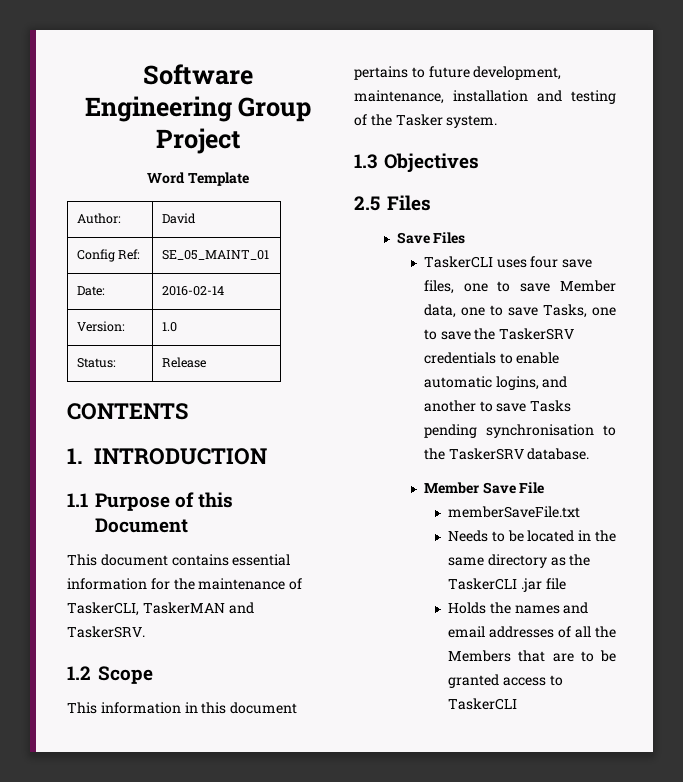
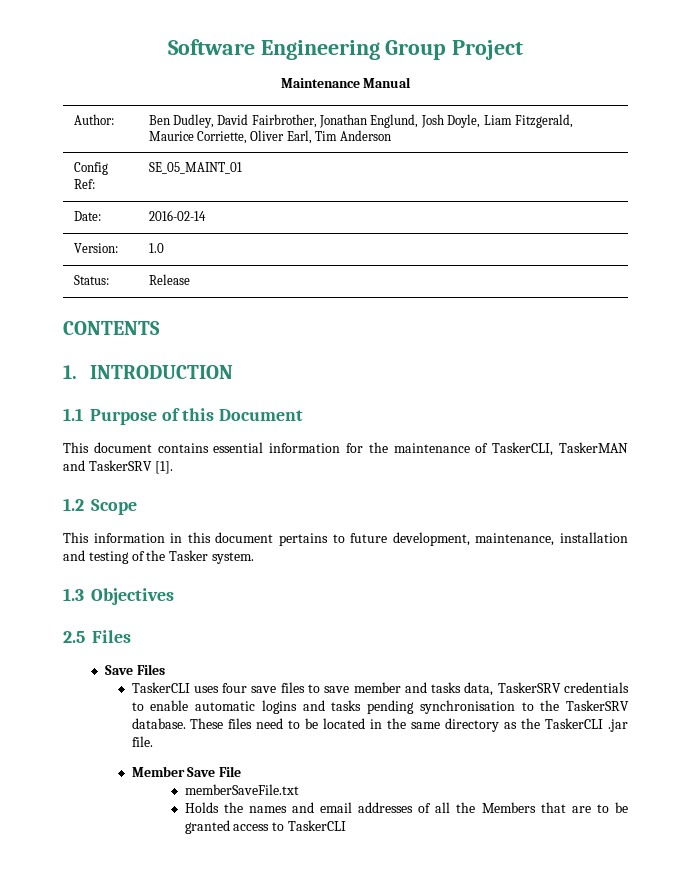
- Word Template
+ Maintenance Manual
- Author: | David
+ Author: | Ben Dudley, David Fairbrother, Jonathan Englund, Josh Doyle, Liam Fitzgerald, Maurice Corriette, Oliver Earl, Tim Anderson
- This document contains essential information for the maintenance of TaskerCLI, TaskerMAN and TaskerSRV.
+ This document contains essential information for the maintenance of TaskerCLI, TaskerMAN and TaskerSRV [1].
- TaskerCLI uses four save files, one to save Member data, one to save Tasks, one to save the TaskerSRV credentials to enable automatic logins, and another to save Tasks pending synchronisation to the TaskerSRV database.
+ TaskerCLI uses four save files to save member and tasks data, TaskerSRV credentials to enable automatic logins and tasks pending synchronisation to the TaskerSRV database. These files need to be located in the same directory as the TaskerCLI .jar file.
  Member Save File
  memberSaveFile.txt
- Needs to be located in the same directory as the TaskerCLI .jar file

